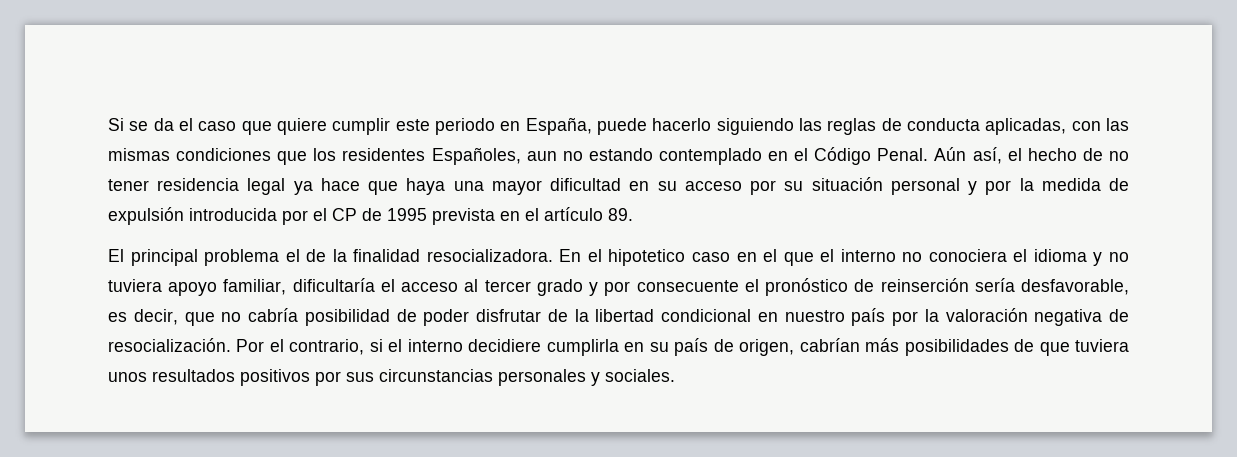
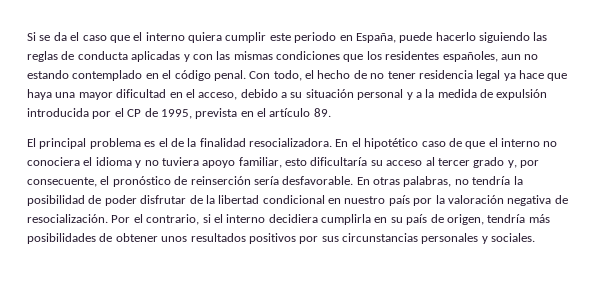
- Si se da el caso que quiere cumplir este periodo en España, puede hacerlo siguiendo las reglas de conducta aplicadas, con las mismas condiciones que los residentes Españoles, aun no estando contemplado en el Código Penal. Aún así, el hecho de no tener residencia legal ya hace que haya una mayor dificultad en su acceso por su situación personal y por la medida de expulsión introducida por el CP de 1995 prevista en el artículo 89.
+ Si se da el caso que el interno quiera cumplir este periodo en España, puede hacerlo siguiendo las reglas de conducta aplicadas y con las mismas condiciones que los residentes españoles, aun no estando contemplado en el código penal. Con todo, el hecho de no tener residencia legal ya hace que haya una mayor dificultad en el acceso, debido a su situación personal y a la medida de expulsión introducida por el CP de 1995, prevista en el artículo 89.
- El principal problema el de la finalidad resocializadora.
+ El principal problema es el de la finalidad resocializadora.
- En el hipotetico caso en el que el interno no conociera el idioma y no tuviera apoyo familiar, dificultaría el acceso al tercer grado y por consecuente el pronóstico de reinserción sería desfavorable, es decir, que no cabría posibilidad de poder disfrutar de la libertad condicional en nuestro país por la valoración negativa de resocialización.
+ En el hipotético caso de que el interno no conociera el idioma y no tuviera apoyo familiar, esto dificultaría su acceso al tercer grado y, por consecuente, el pronóstico de reinserción sería desfavorable. En otras palabras, no tendría la posibilidad de poder disfrutar de la libertad condicional en nuestro país por la valoración negativa de resocialización.
- Por el contrario, si el interno decidiere cumplirla en su país de origen, cabrían más posibilidades de que tuviera unos resultados positivos por sus circunstancias personales y sociales.
+ Por el contrario, si el interno decidiera cumplirla en su país de origen, tendría más posibilidades de obtener unos resultados positivos por sus circunstancias personales y sociales.

